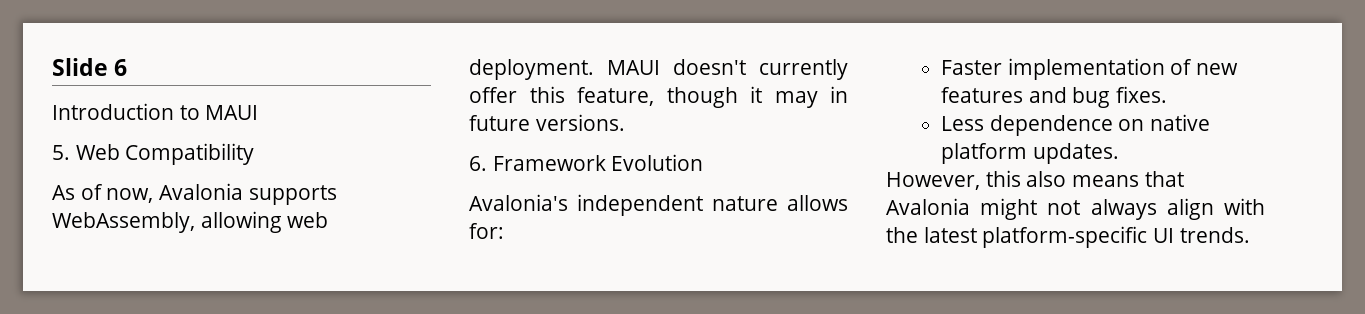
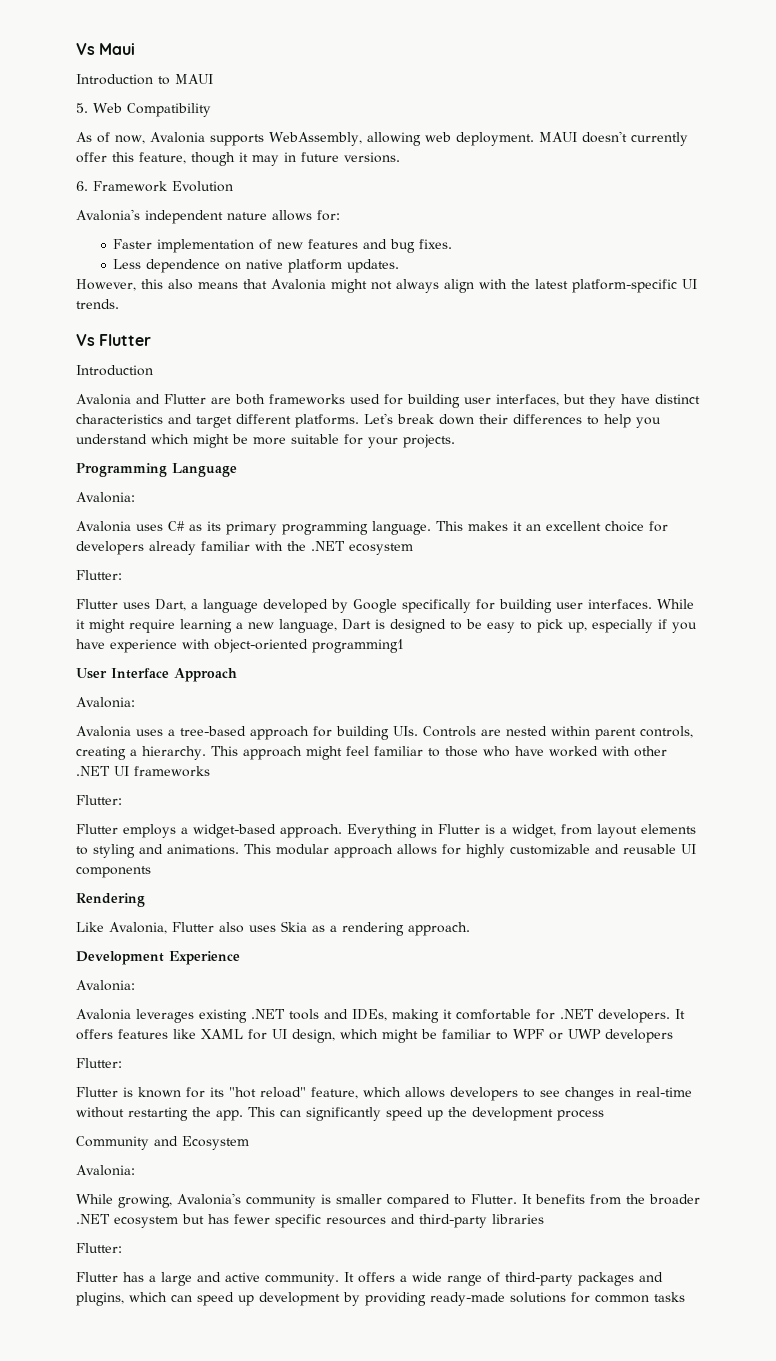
- Slide 6
+ Vs Maui
+ Vs Flutter
+ Introduction
+ Avalonia and Flutter are both frameworks used for building user interfaces, but they have distinct characteristics and target different platforms. Let's break down their differences to help you understand which might be more suitable for your projects.
+ Programming Language
+ Avalonia:
+ Avalonia uses C# as its primary programming language. This makes it an excellent choice for developers already familiar with the .NET ecosystem
+ Flutter:
+ Flutter uses Dart, a language developed by Google specifically for building user interfaces. While it might require learning a new language, Dart is designed to be easy to pick up, especially if you have experience with object-oriented programming1
+ User Interface Approach
+ Avalonia:
+ Avalonia uses a tree-based approach for building UIs. Controls are nested within parent controls, creating a hierarchy. This approach might feel familiar to those who have worked with other .NET UI frameworks
+ Flutter:
+ Flutter employs a widget-based approach. Everything in Flutter is a widget, from layout elements to styling and animations. This modular approach allows for highly customizable and reusable UI components
+ Rendering
+ Like Avalonia, Flutter also uses Skia as a rendering approach.
+ Development Experience
+ Avalonia:
+ Avalonia leverages existing .NET tools and IDEs, making it comfortable for .NET developers. It offers features like XAML for UI design, which might be familiar to WPF or UWP developers
+ Flutter:
+ Flutter is known for its "hot reload" feature, which allows developers to see changes in real-time without restarting the app. This can significantly speed up the development process
+ Community and Ecosystem
+ Avalonia:
+ While growing, Avalonia's community is smaller compared to Flutter. It benefits from the broader .NET ecosystem but has fewer specific resources and third-party libraries
+ Flutter:
+ Flutter has a large and active community. It offers a wide range of third-party packages and plugins, which can speed up development by providing ready-made solutions for common tasks

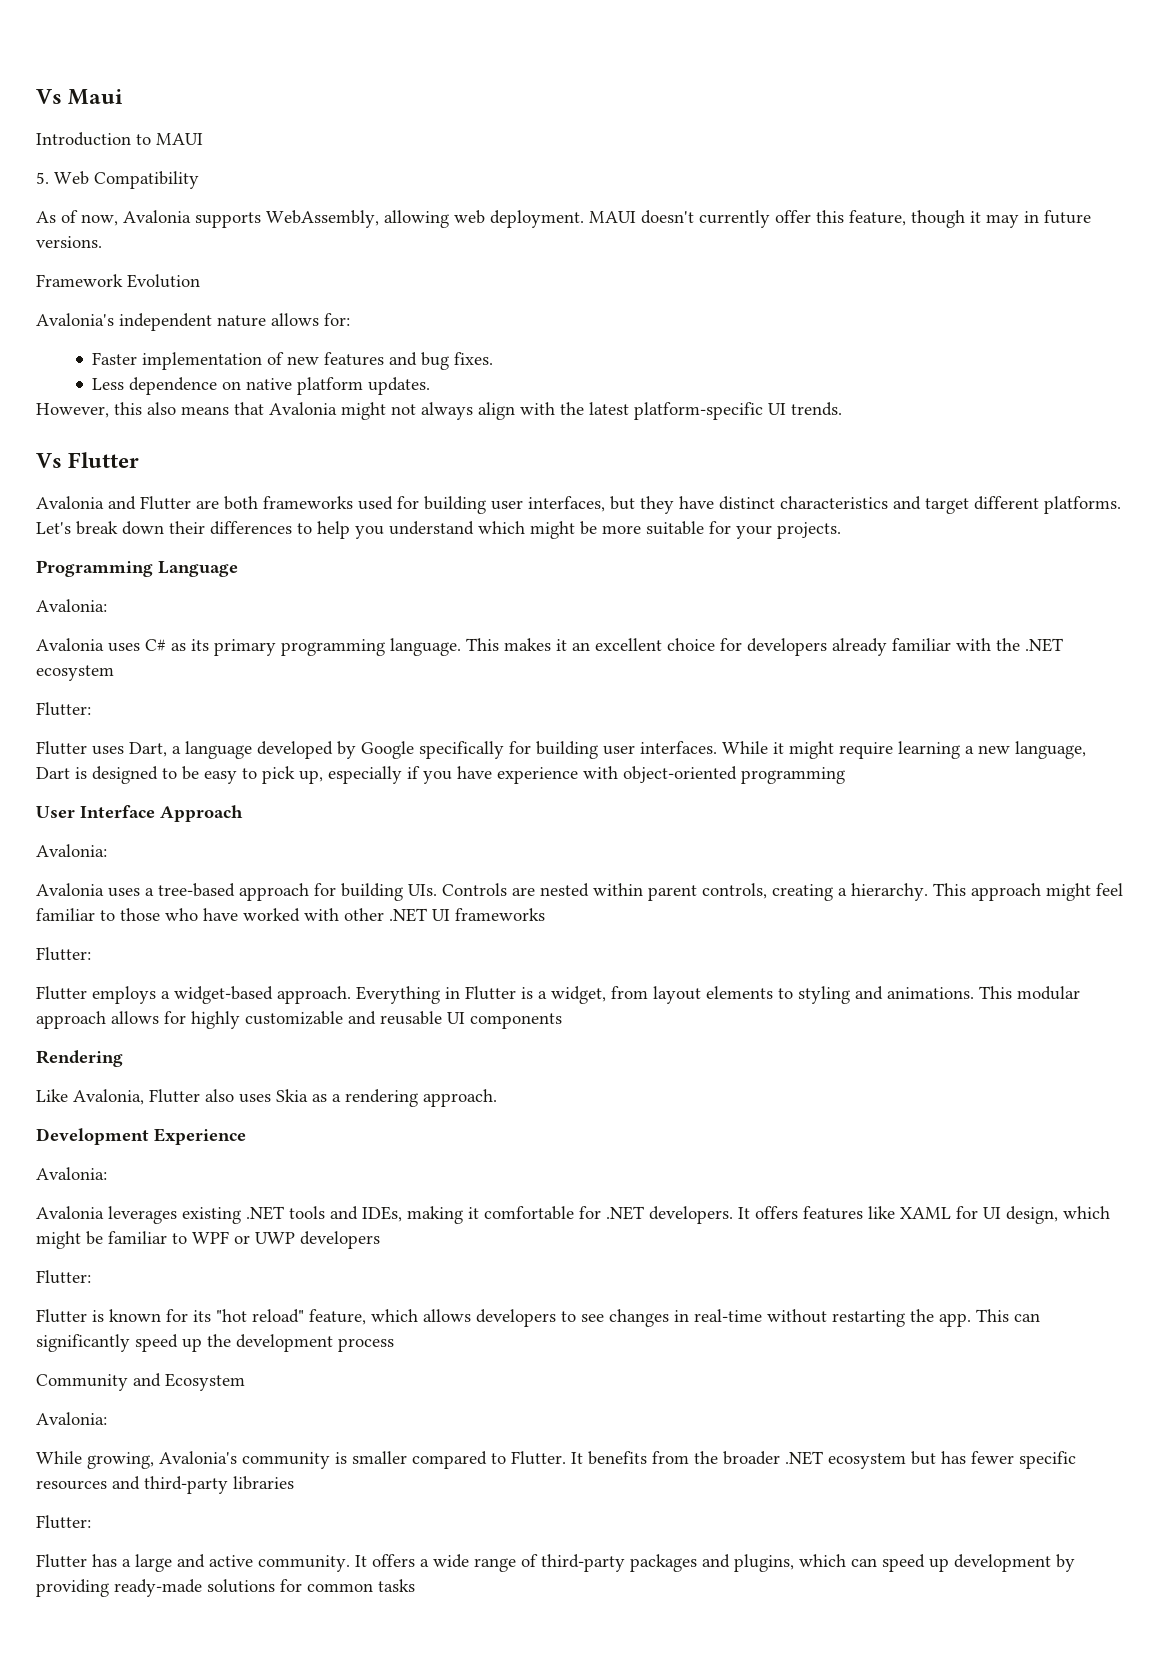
- 6. Framework Evolution
+ Framework Evolution
  Vs Flutter
- Introduction
- While it might require learning a new language, Dart is designed to be easy to pick up, especially if you have experience with object-oriented programming1
+ While it might require learning a new language, Dart is designed to be easy to pick up, especially if you have experience with object-oriented programming

